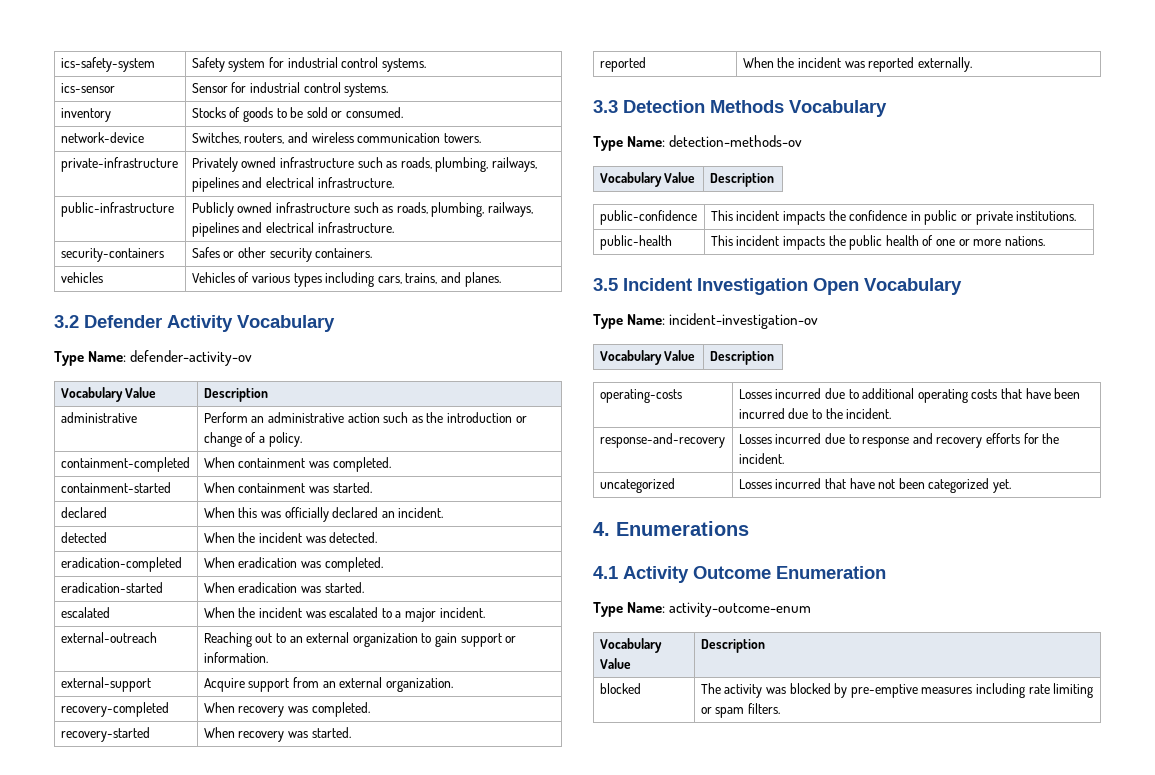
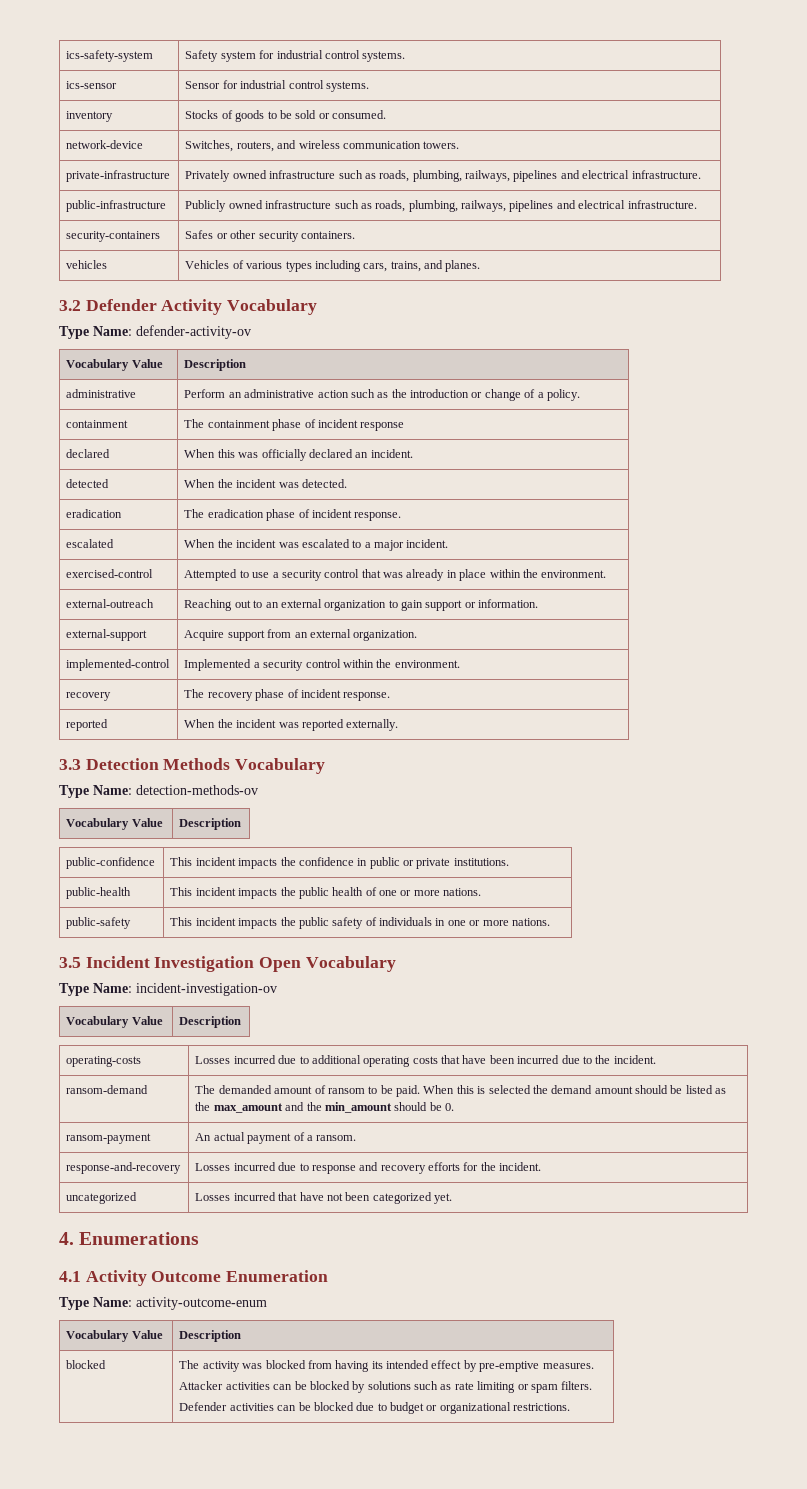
- containment-completed | When containment was completed.
- containment-started | When containment was started.
+ containment | The containment phase of incident response
- eradication-completed | When eradication was completed.
- eradication-started | When eradication was started.
+ eradication | The eradication phase of incident response.
+ exercised-control | Attempted to use a security control that was already in place within the environment.
- recovery-completed | When recovery was completed.
- recovery-started | When recovery was started.
+ implemented-control | Implemented a security control within the environment.
+ recovery | The recovery phase of incident response.
+ public-safety | This incident impacts the public safety of individuals in one or more nations.
+ ransom-demand | The demanded amount of ransom to be paid. When this is selected the demand amount should be listed as the max_amount and the min_amount should be 0.
+ ransom-payment | An actual payment of a ransom.
- blocked | The activity was blocked by pre-emptive measures including rate limiting or spam filters.
+ blocked | The activity was blocked from having its intended effect by pre-emptive measures.
+ Attacker activities can be blocked by solutions such as rate limiting or spam filters.
+ Defender activities can be blocked due to budget or organizational restrictions.

